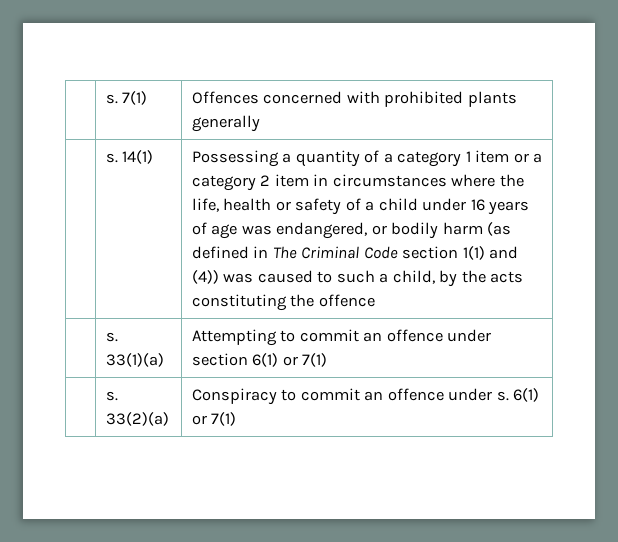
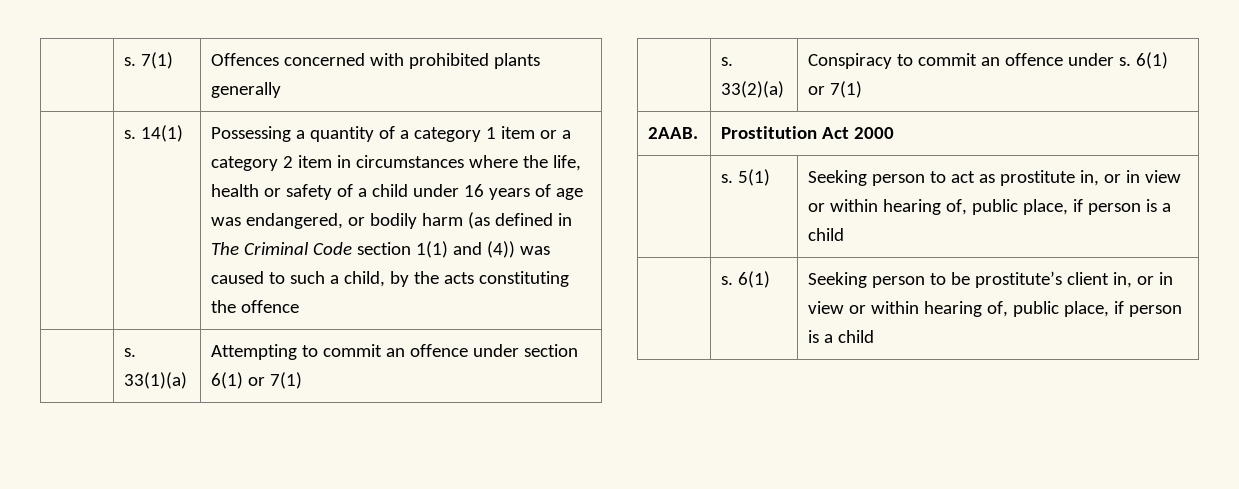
+ 2AAB. | Prostitution Act 2000
+ | s. 5(1) | Seeking person to act as prostitute in, or in view or within hearing of, public place, if person is a child
+ | s. 6(1) | Seeking person to be prostitute’s client in, or in view or within hearing of, public place, if person is a child

